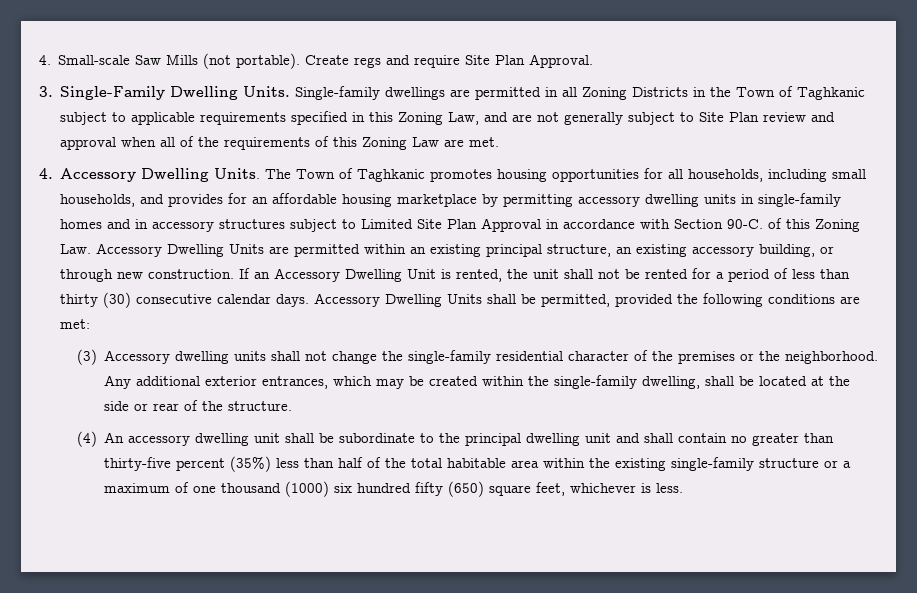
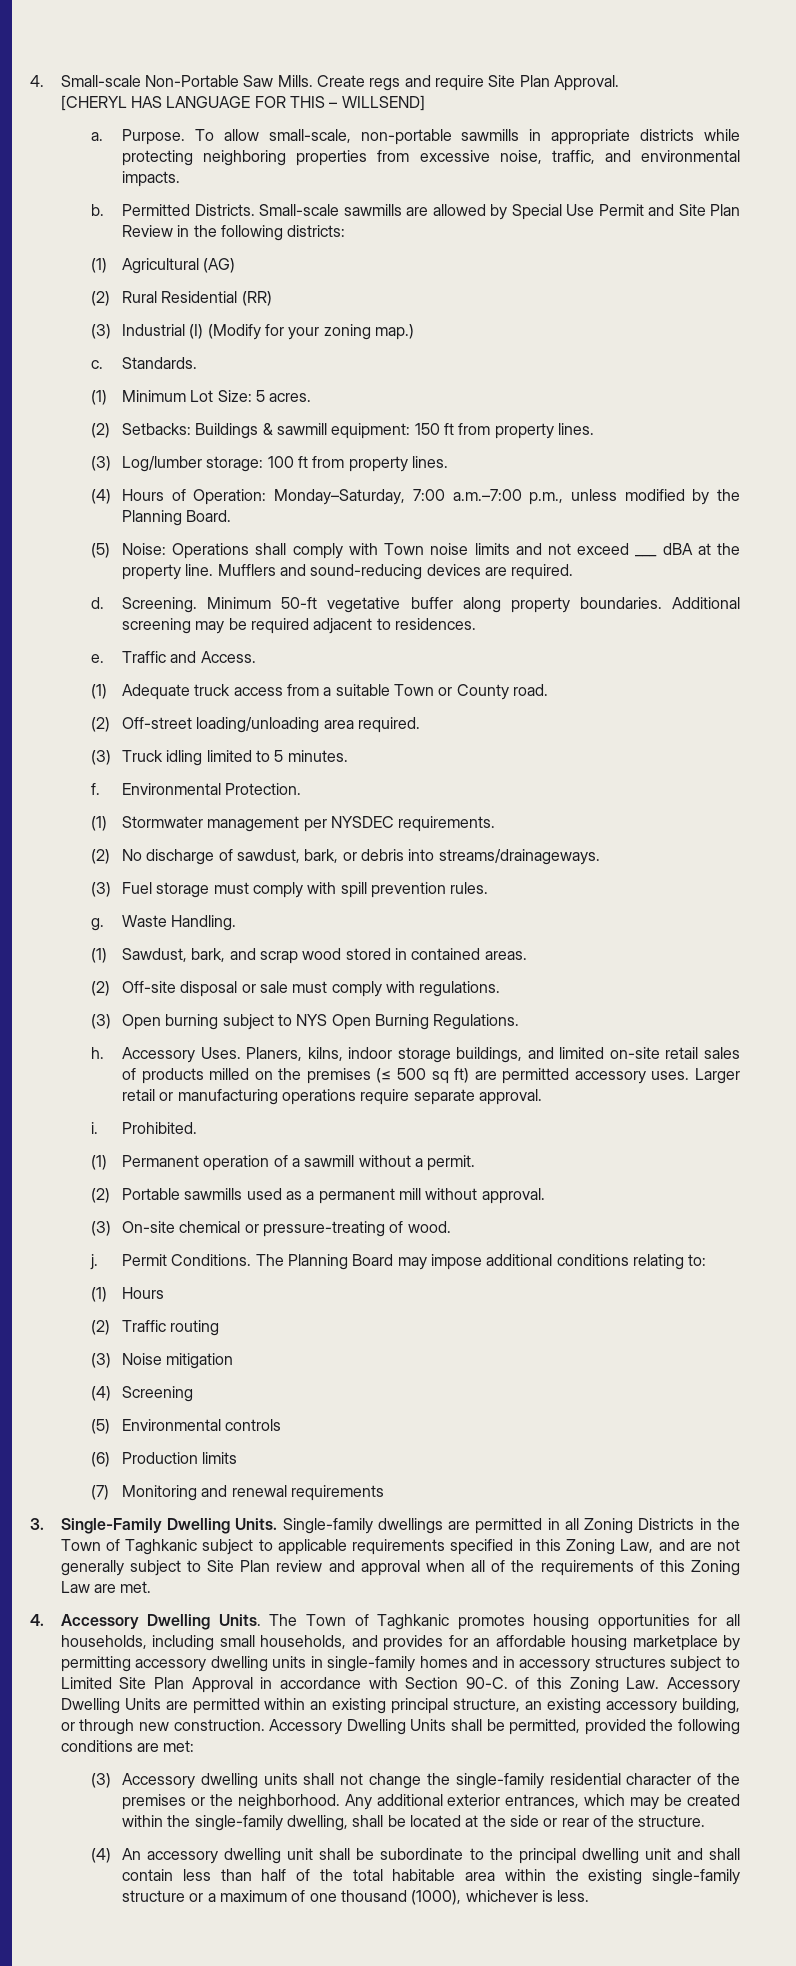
- 4. Small-scale Saw Mills (not portable).
+ 4. Small-scale Non-Portable Saw Mills.
+ [CHERYL HAS LANGUAGE FOR THIS – WILLSEND]
+ a. Purpose. To allow small-scale, non-portable sawmills in appropriate districts while protecting neighboring properties from excessive noise, traffic, and environmental impacts.
+ b. Permitted Districts. Small-scale sawmills are allowed by Special Use Permit and Site Plan Review in the following districts:
+ (1) Agricultural (AG)
+ (2) Rural Residential (RR)
+ (3) Industrial (I) (Modify for your zoning map.)
+ c. Standards.
+ (1) Minimum Lot Size: 5 acres.
+ (2) Setbacks: Buildings & sawmill equipment: 150 ft from property lines.
+ (3) Log/lumber storage: 100 ft from property lines.
+ (4) Hours of Operation: Monday–Saturday, 7:00 a.m.–7:00 p.m., unless modified by the Planning Board.
+ (5) Noise: Operations shall comply with Town noise limits and not exceed ___ dBA at the property line. Mufflers and sound-reducing devices are required.
+ d. Screening. Minimum 50-ft vegetative buffer along property boundaries. Additional screening may be required adjacent to residences.
+ e. Traffic and Access.
+ (1) Adequate truck access from a suitable Town or County road.
+ (2) Off-street loading/unloading area required.
+ (3) Truck idling limited to 5 minutes.
+ f. Environmental Protection.
+ (1) Stormwater management per NYSDEC requirements.
+ (2) No discharge of sawdust, bark, or debris into streams/drainageways.
+ (3) Fuel storage must comply with spill prevention rules.
+ g. Waste Handling.
+ (1) Sawdust, bark, and scrap wood stored in contained areas.
+ (2) Off-site disposal or sale must comply with regulations.
+ (3) Open burning subject to NYS Open Burning Regulations.
+ h. Accessory Uses. Planers, kilns, indoor storage buildings, and limited on-site retail sales of products milled on the premises (≤ 500 sq ft) are permitted accessory uses. Larger retail or manufacturing operations require separate approval.
+ i. Prohibited.
+ (1) Permanent operation of a sawmill without a permit.
+ (2) Portable sawmills used as a permanent mill without approval.
+ (3) On-site chemical or pressure-treating of wood.
+ j. Permit Conditions. The Planning Board may impose additional conditions relating to:
+ (1) Hours
+ (2) Traffic routing
+ (3) Noise mitigation
+ (4) Screening
+ (5) Environmental controls
+ (6) Production limits
+ (7) Monitoring and renewal requirements
- If an Accessory Dwelling Unit is rented, the unit shall not be rented for a period of less than thirty (30) consecutive calendar days.
- (4) An accessory dwelling unit shall be subordinate to the principal dwelling unit and shall contain no greater than thirty-five percent (35%) less than half of the total habitable area within the existing single-family structure or a maximum of one thousand (1000) six hundred fifty (650) square feet, whichever is less.
+ (4) An accessory dwelling unit shall be subordinate to the principal dwelling unit and shall contain less than half of the total habitable area within the existing single-family structure or a maximum of one thousand (1000), whichever is less.

